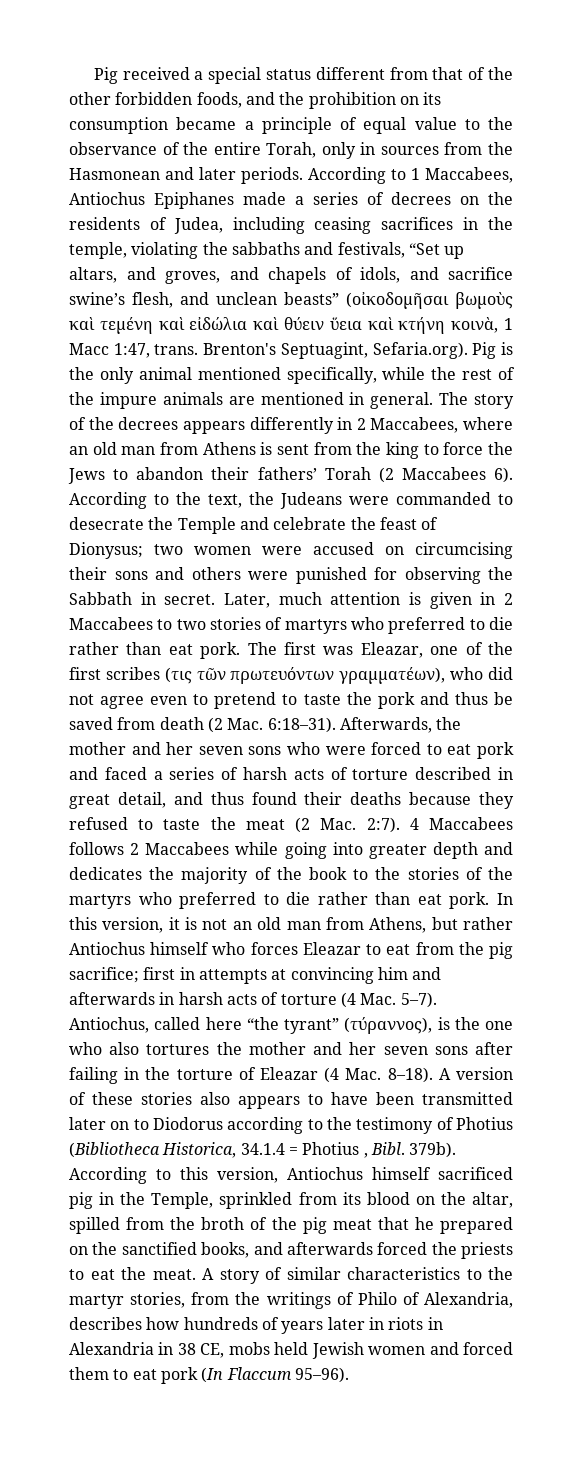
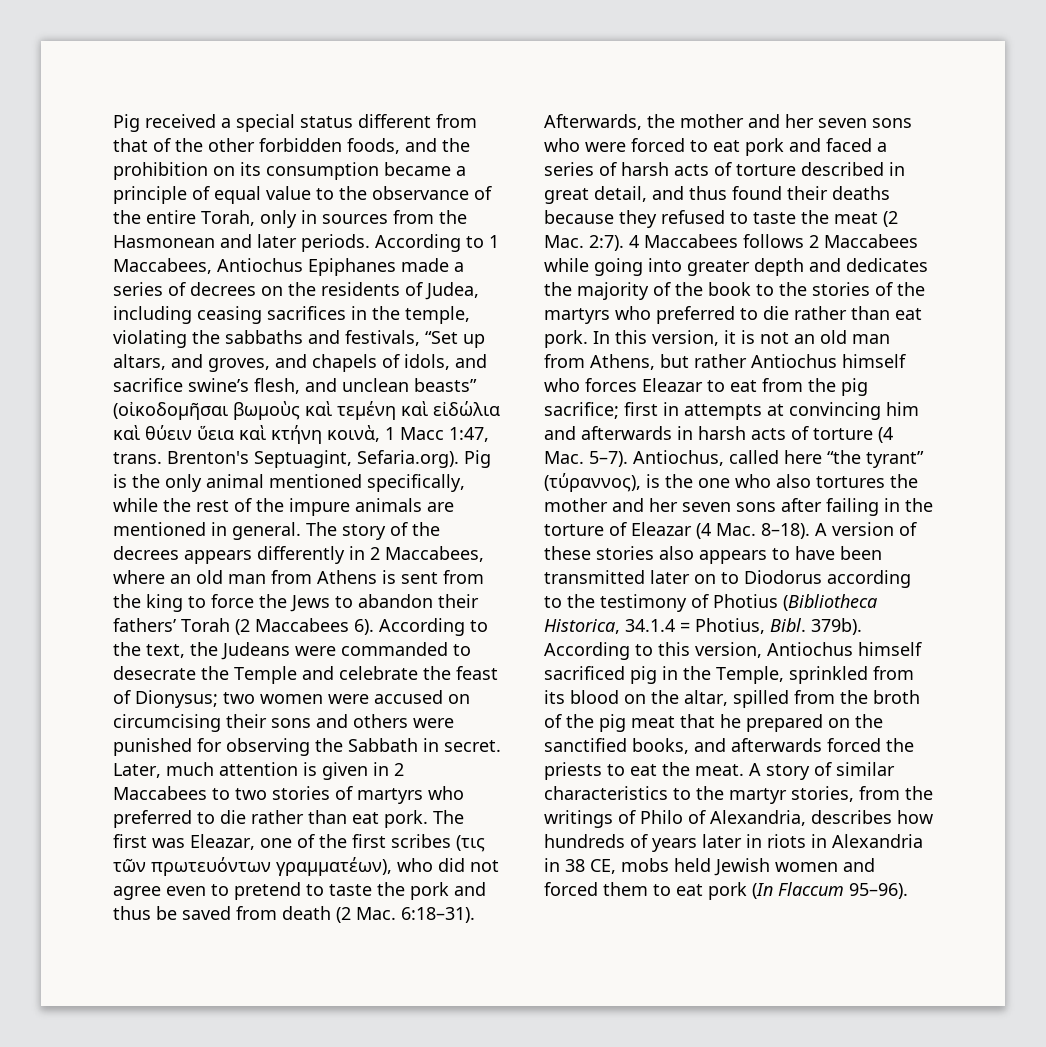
- A version of these stories also appears to have been transmitted later on to Diodorus according to the testimony of Photius (Bibliotheca Historica, 34.1.4 = Photius , Bibl.
+ A version of these stories also appears to have been transmitted later on to Diodorus according to the testimony of Photius (Bibliotheca Historica, 34.1.4 = Photius, Bibl.

